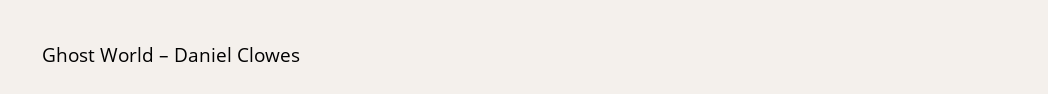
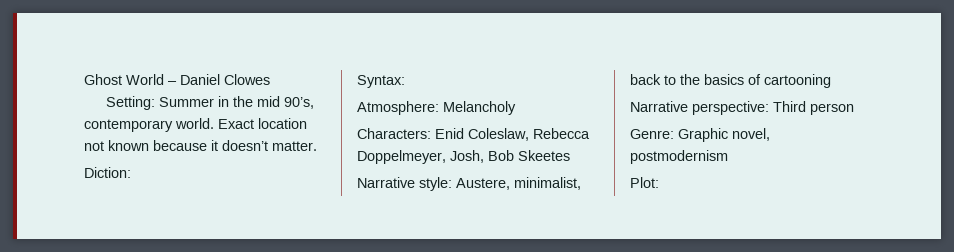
+ Setting: Summer in the mid 90’s, contemporary world. Exact location not known because it doesn’t matter.
+ Diction:
+ Syntax:
+ Atmosphere: Melancholy
+ Characters: Enid Coleslaw, Rebecca Doppelmeyer, Josh, Bob Skeetes
+ Narrative style: Austere, minimalist, back to the basics of cartooning
+ Narrative perspective: Third person
+ Genre: Graphic novel, postmodernism
+ Plot:

